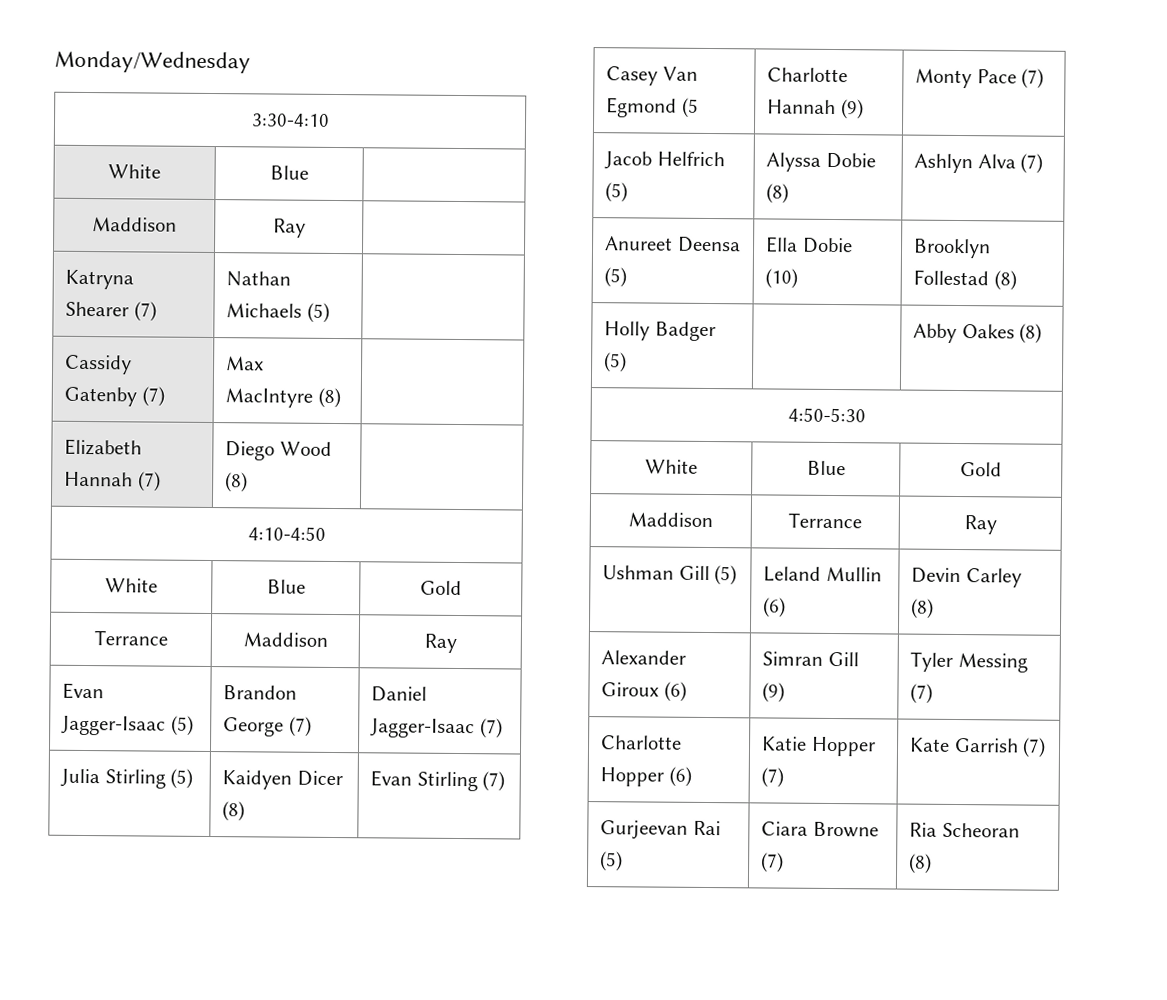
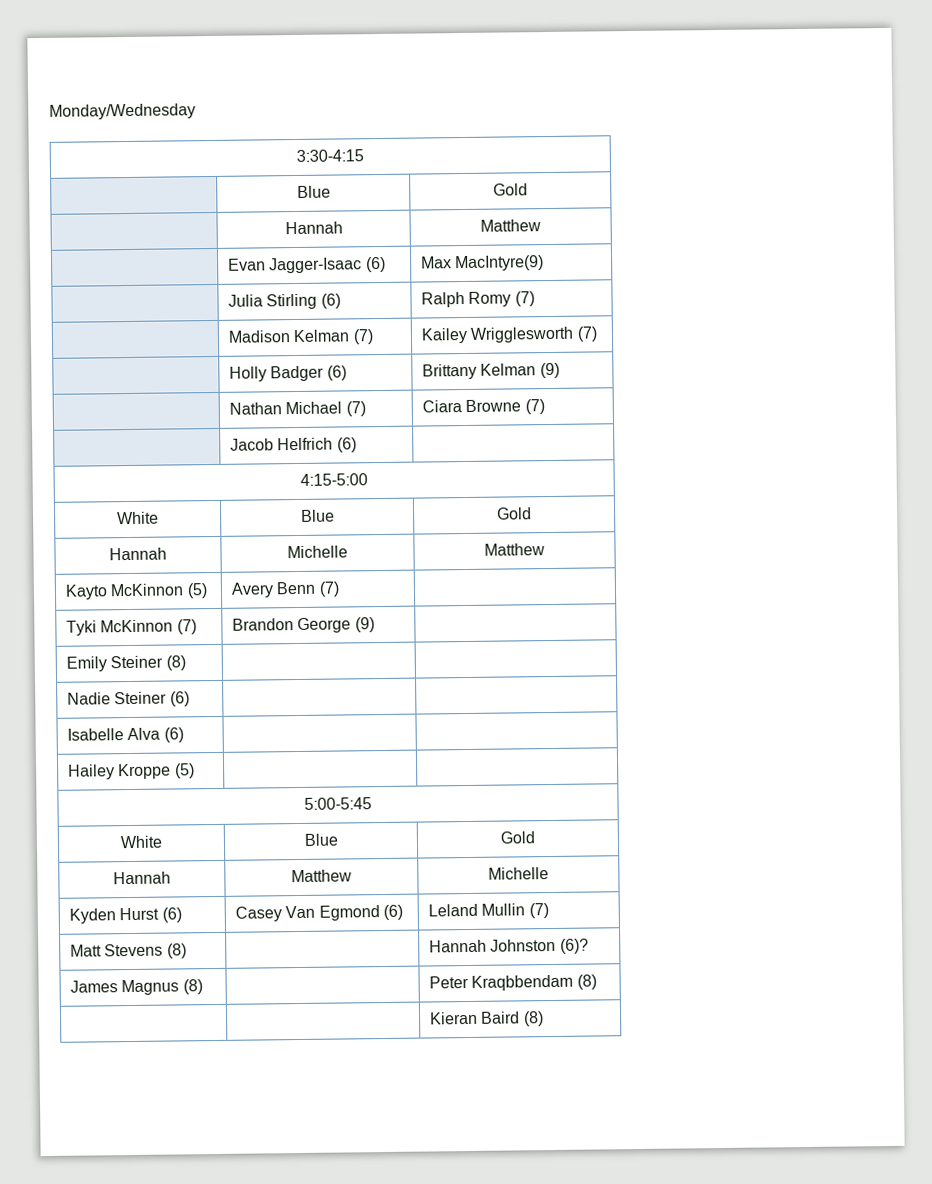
- 3:30-4:10
- White | Blue |
- Maddison | Ray |
- Katryna Shearer (7) | Nathan Michaels (5) |
- Cassidy Gatenby (7) | Max MacIntyre (8) |
- Elizabeth Hannah (7) | Diego Wood (8) |
- 4:10-4:50
+ 3:30-4:15
+ | Blue | Gold
+ | Hannah | Matthew
+ | Evan Jagger-Isaac (6) | Max MacIntyre(9)
+ | Julia Stirling (6) | Ralph Romy (7)
+ | Madison Kelman (7) | Kailey Wrigglesworth (7)
+ | Holly Badger (6) | Brittany Kelman (9)
+ | Nathan Michael (7) | Ciara Browne (7)
+ | Jacob Helfrich (6) |
+ 4:15-5:00
  White | Blue | Gold
- Terrance | Maddison | Ray
- Evan Jagger-Isaac (5) | Brandon George (7) | Daniel Jagger-Isaac (7)
- Julia Stirling (5) | Kaidyen Dicer (8) | Evan Stirling (7)
- Casey Van Egmond (5 | Charlotte Hannah (9) | Monty Pace (7)
- Jacob Helfrich (5) | Alyssa Dobie (8) | Ashlyn Alva (7)
- Anureet Deensa (5) | Ella Dobie (10) | Brooklyn Follestad (8)
- Holly Badger (5) | | Abby Oakes (8)
- 4:50-5:30
+ Hannah | Michelle | Matthew
+ Kayto McKinnon (5) | Avery Benn (7) |
+ Tyki McKinnon (7) | Brandon George (9) |
+ Emily Steiner (8) | |
+ Nadie Steiner (6) | |
+ Isabelle Alva (6) | |
+ Hailey Kroppe (5) | |
+ 5:00-5:45
  White | Blue | Gold
- Maddison | Terrance | Ray
- Ushman Gill (5) | Leland Mullin (6) | Devin Carley (8)
- Alexander Giroux (6) | Simran Gill (9) | Tyler Messing (7)
- Charlotte Hopper (6) | Katie Hopper (7) | Kate Garrish (7)
- Gurjeevan Rai (5) | Ciara Browne (7) | Ria Scheoran (8)
+ Hannah | Matthew | Michelle
+ Kyden Hurst (6) | Casey Van Egmond (6) | Leland Mullin (7)
+ Matt Stevens (8) | | Hannah Johnston (6)?
+ James Magnus (8) | | Peter Kraqbbendam (8)
+ | | Kieran Baird (8)

